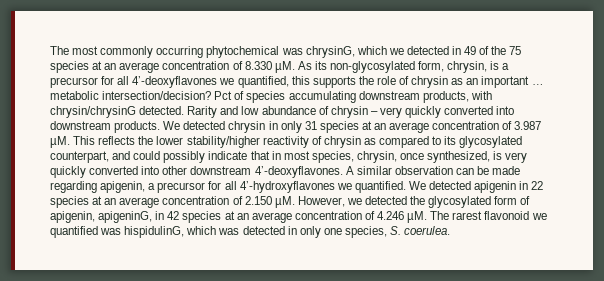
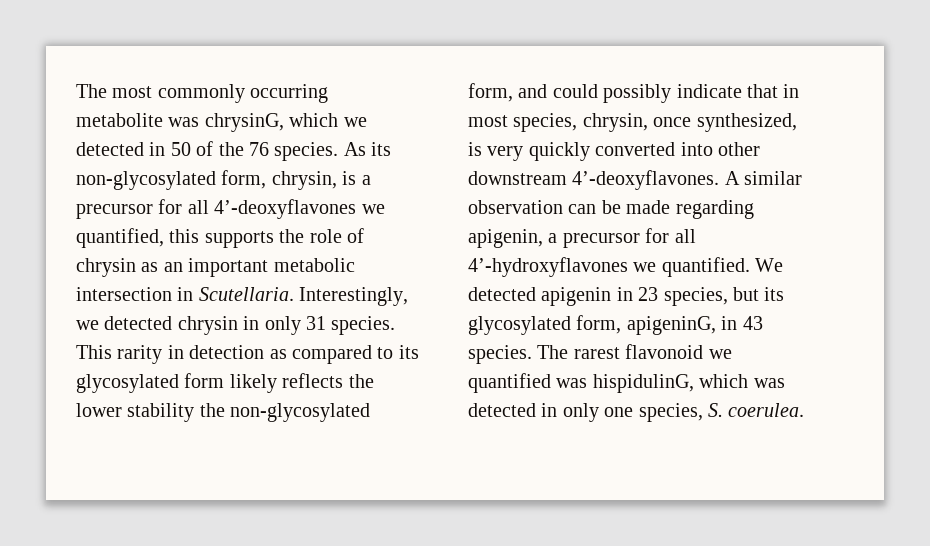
- The most commonly occurring phytochemical was chrysinG, which we detected in 49 of the 75 species at an average concentration of 8.330 µM.
+ The most commonly occurring metabolite was chrysinG, which we detected in 50 of the 76 species.
- As its non-glycosylated form, chrysin, is a precursor for all 4’-deoxyflavones we quantified, this supports the role of chrysin as an important … metabolic intersection/decision? Pct of species accumulating downstream products, with chrysin/chrysinG detected. Rarity and low abundance of chrysin – very quickly converted into downstream products. We detected chrysin in only 31 species at an average concentration of 3.987 µM. This reflects the lower stability/higher reactivity of chrysin as compared to its glycosylated counterpart, and could possibly indicate that in most species, chrysin, once synthesized, is very quickly converted into other downstream 4’-deoxyflavones.
+ As its non-glycosylated form, chrysin, is a precursor for all 4’-deoxyflavones we quantified, this supports the role of chrysin as an important metabolic intersection in Scutellaria. Interestingly, we detected chrysin in only 31 species. This rarity in detection as compared to its glycosylated form likely reflects the lower stability the non-glycosylated form, and could possibly indicate that in most species, chrysin, once synthesized, is very quickly converted into other downstream 4’-deoxyflavones.
- We detected apigenin in 22 species at an average concentration of 2.150 µM. However, we detected the glycosylated form of apigenin, apigeninG, in 42 species at an average concentration of 4.246 µM.
+ We detected apigenin in 23 species, but its glycosylated form, apigeninG, in 43 species.

